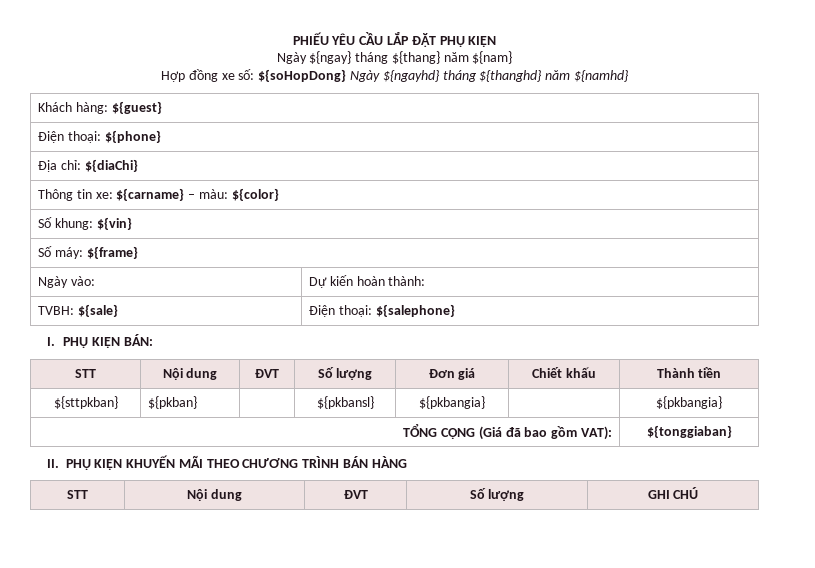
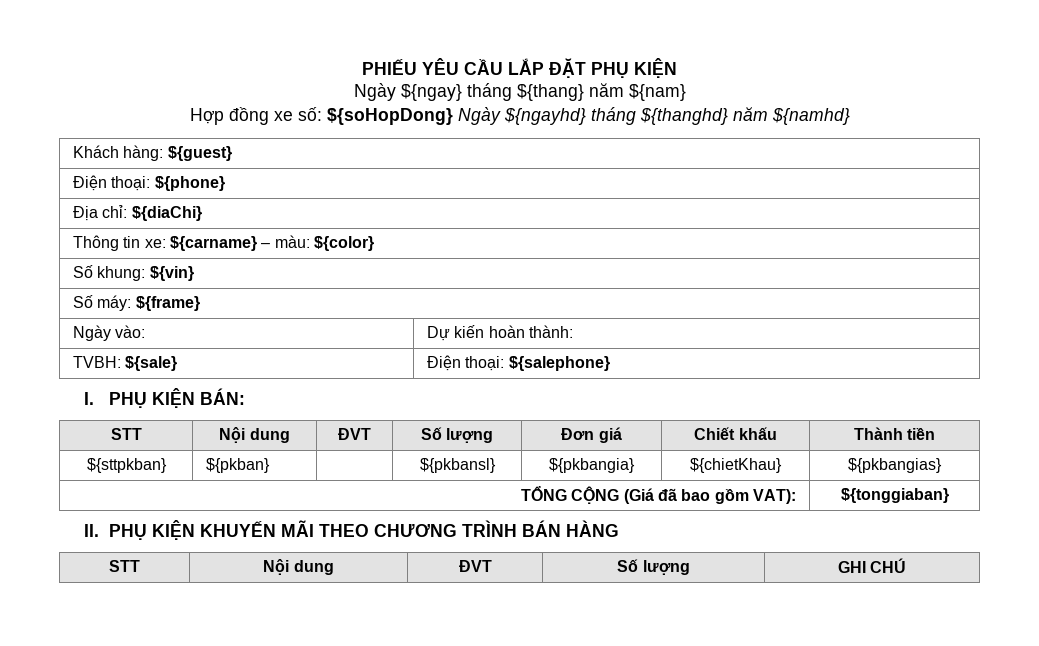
- ${sttpkban} | ${pkban} | | ${pkbansl} | ${pkbangia} | | ${pkbangia}
+ ${sttpkban} | ${pkban} | | ${pkbansl} | ${pkbangia} | ${chietKhau} | ${pkbangias}

